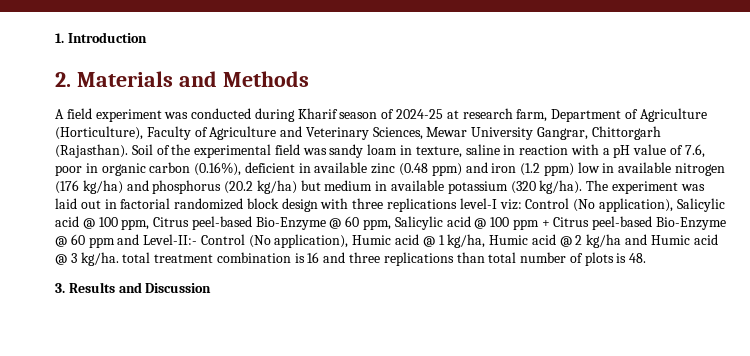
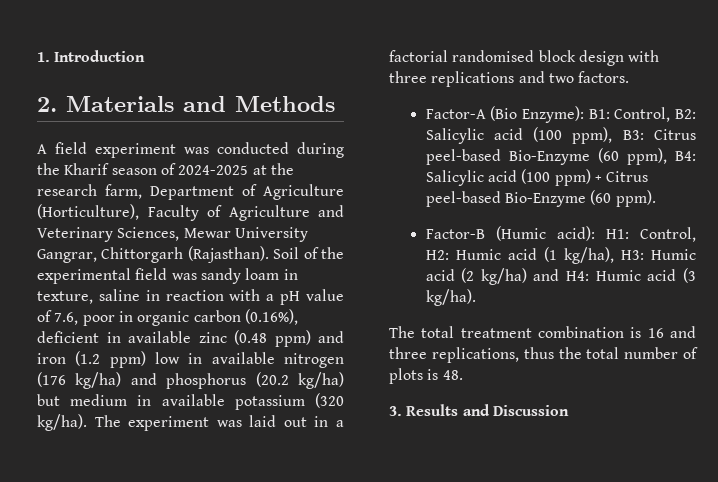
- A field experiment was conducted during Kharif season of 2024-25 at research farm, Department of Agriculture (Horticulture), Faculty of Agriculture and Veterinary Sciences, Mewar University Gangrar, Chittorgarh (Rajasthan).
+ A field experiment was conducted during the Kharif season of 2024-2025 at the research farm, Department of Agriculture (Horticulture), Faculty of Agriculture and Veterinary Sciences, Mewar University Gangrar, Chittorgarh (Rajasthan).
- The experiment was laid out in factorial randomized block design with three replications level-I viz: Control (No application), Salicylic acid @ 100 ppm, Citrus peel-based Bio-Enzyme @ 60 ppm, Salicylic acid @ 100 ppm + Citrus peel-based Bio-Enzyme @ 60 ppm and Level-II:- Control (No application), Humic acid @ 1 kg/ha, Humic acid @ 2 kg/ha and Humic acid @ 3 kg/ha. total treatment combination is 16 and three replications than total number of plots is 48.
+ The experiment was laid out in a factorial randomised block design with three replications and two factors.
+ Factor-A (Bio Enzyme): B1: Control, B2: Salicylic acid (100 ppm), B3: Citrus peel-based Bio-Enzyme (60 ppm), B4: Salicylic acid (100 ppm) + Citrus peel-based Bio-Enzyme (60 ppm).
+ Factor-B (Humic acid): H1: Control, H2: Humic acid (1 kg/ha), H3: Humic acid (2 kg/ha) and H4: Humic acid (3 kg/ha).
+ The total treatment combination is 16 and three replications, thus the total number of plots is 48.

